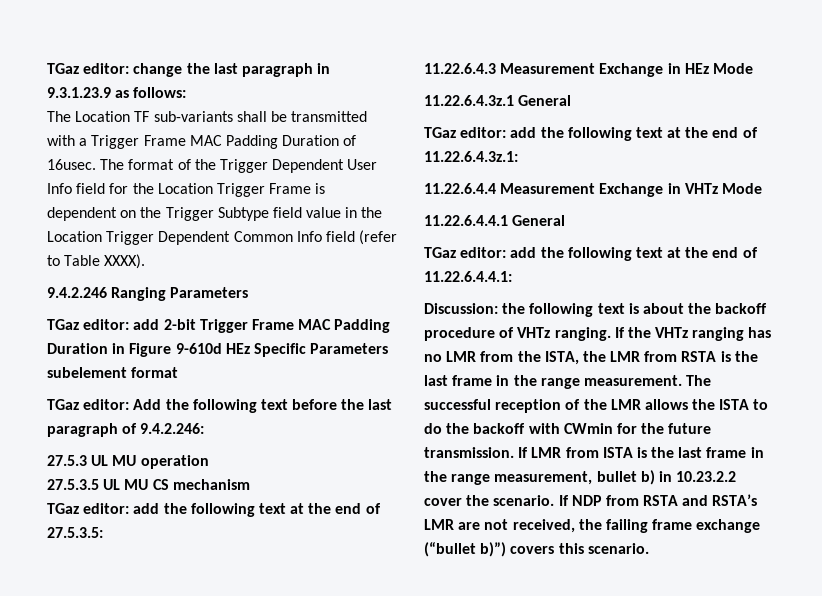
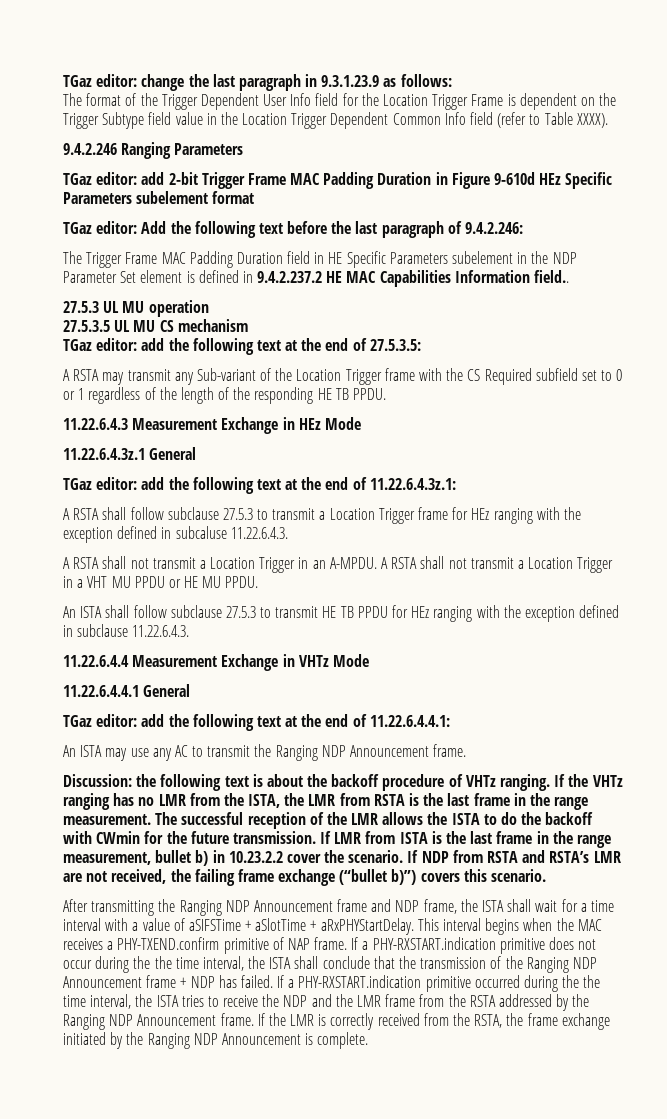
- The Location TF sub-variants shall be transmitted with a Trigger Frame MAC Padding Duration of 16usec. The format of the Trigger Dependent User Info field for the Location Trigger Frame is dependent on the Trigger Subtype field value in the Location Trigger Dependent Common Info field (refer to Table XXXX).
+ The format of the Trigger Dependent User Info field for the Location Trigger Frame is dependent on the Trigger Subtype field value in the Location Trigger Dependent Common Info field (refer to Table XXXX).
+ The Trigger Frame MAC Padding Duration field in HE Specific Parameters subelement in the NDP Parameter Set element is defined in 9.4.2.237.2 HE MAC Capabilities Information field..
+ A RSTA may transmit any Sub-variant of the Location Trigger frame with the CS Required subfield set to 0 or 1 regardless of the length of the responding HE TB PPDU.
+ A RSTA shall follow subclause 27.5.3 to transmit a Location Trigger frame for HEz ranging with the exception defined in subcaluse 11.22.6.4.3.
+ A RSTA shall not transmit a Location Trigger in an A-MPDU. A RSTA shall not transmit a Location Trigger in a VHT MU PPDU or HE MU PPDU.
+ An ISTA shall follow subclause 27.5.3 to transmit HE TB PPDU for HEz ranging with the exception defined in subclause 11.22.6.4.3.
+ An ISTA may use any AC to transmit the Ranging NDP Announcement frame.
+ After transmitting the Ranging NDP Announcement frame and NDP frame, the ISTA shall wait for a time interval with a value of aSIFSTime + aSlotTime + aRxPHYStartDelay. This interval begins when the MAC receives a PHY-TXEND.confirm primitive of NAP frame. If a PHY-RXSTART.indication primitive does not occur during the the time interval, the ISTA shall conclude that the transmission of the Ranging NDP Announcement frame + NDP has failed. If a PHY-RXSTART.indication primitive occurred during the the time interval, the ISTA tries to receive the NDP and the LMR frame from the RSTA addressed by the Ranging NDP Announcement frame. If the LMR is correctly received from the RSTA, the frame exchange initiated by the Ranging NDP Announcement is complete.

